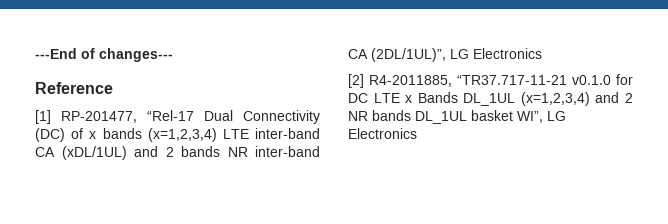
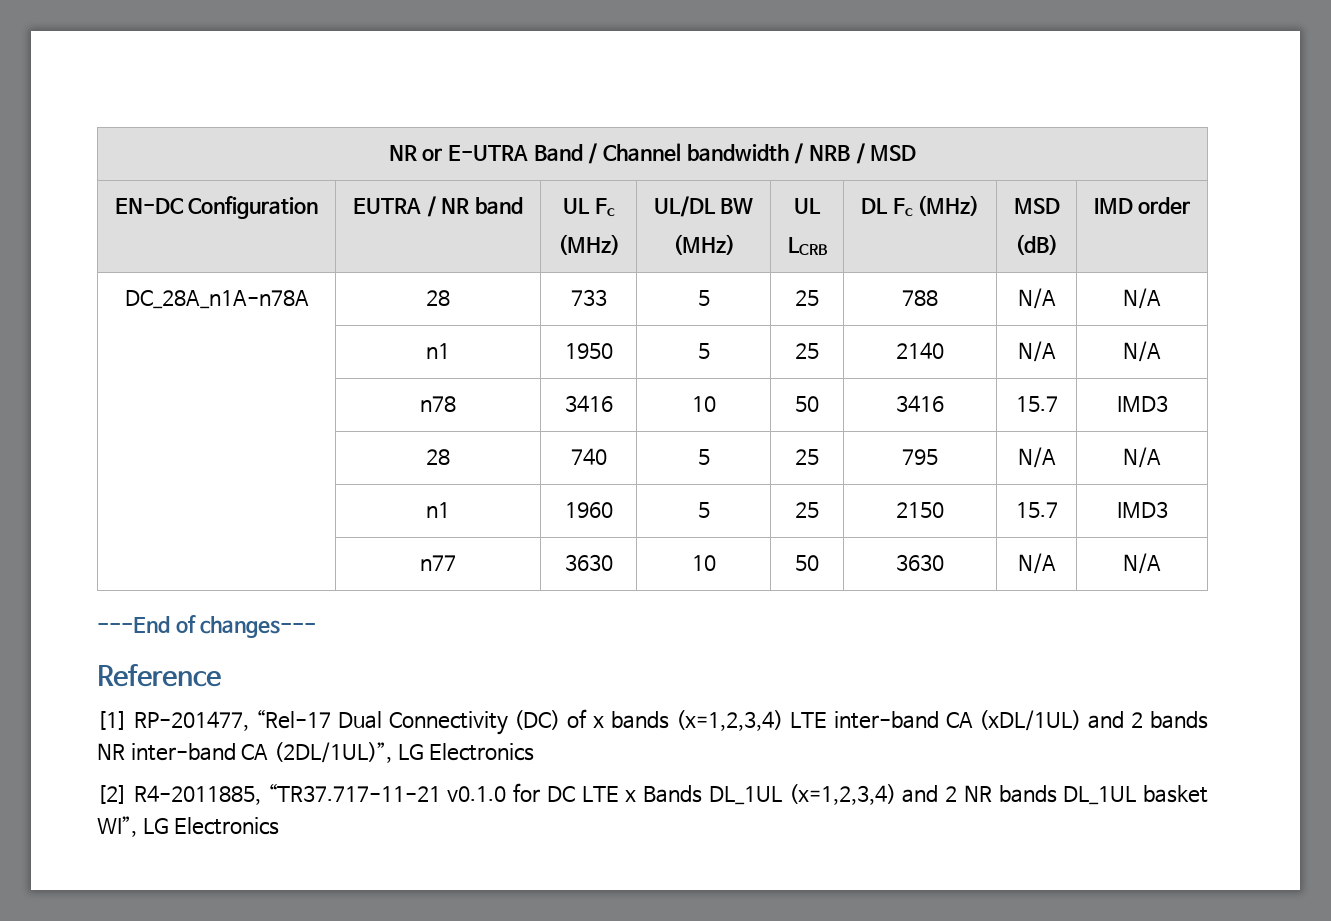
+ NR or E-UTRA Band / Channel bandwidth / NRB / MSD
+ EN-DC Configuration | EUTRA / NR band | UL Fc
+ (MHz) | UL/DL BW
+ (MHz) | UL
+ LCRB | DL Fc (MHz) | MSD
+ (dB) | IMD order
+ DC_28A_n1A-n78A | 28 | 733 | 5 | 25 | 788 | N/A | N/A
+ | n1 | 1950 | 5 | 25 | 2140 | N/A | N/A
+ | n78 | 3416 | 10 | 50 | 3416 | 15.7 | IMD3
+ | 28 | 740 | 5 | 25 | 795 | N/A | N/A
+ | n1 | 1960 | 5 | 25 | 2150 | 15.7 | IMD3
+ | n77 | 3630 | 10 | 50 | 3630 | N/A | N/A

